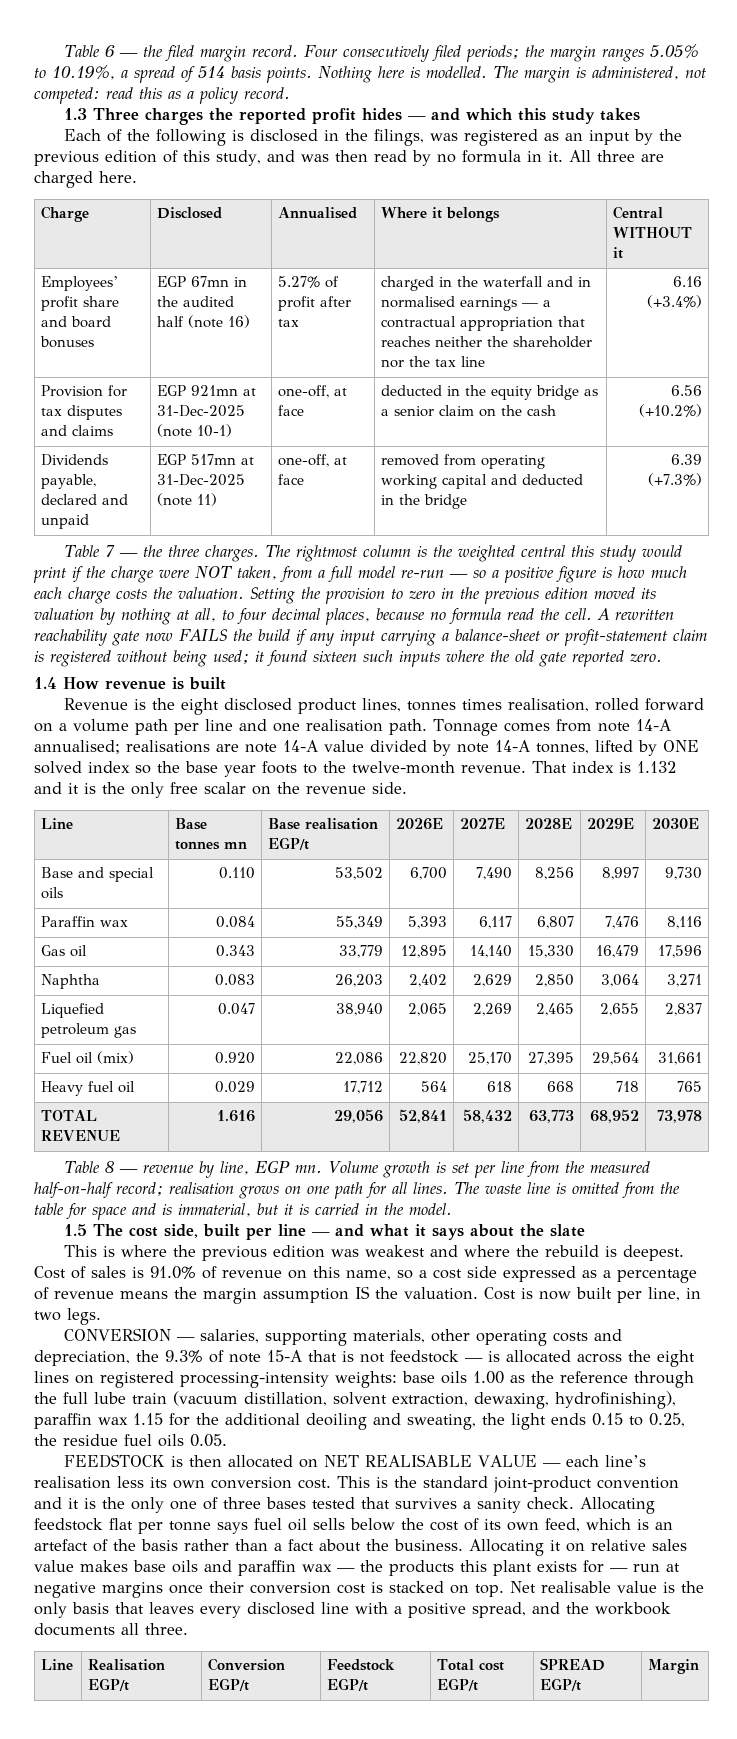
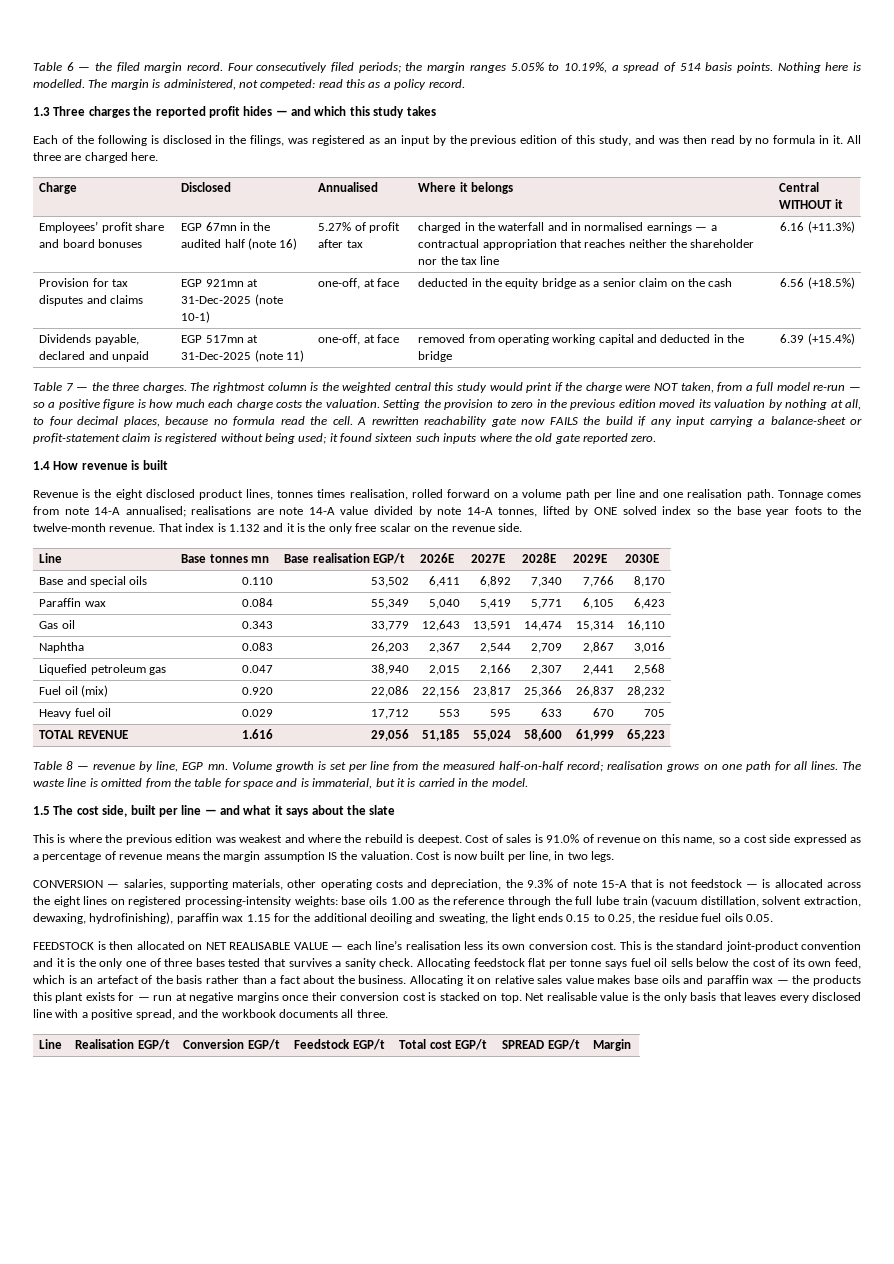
- 6.16 (+3.4%)
+ 6.16 (+11.3%)
- Provision for tax disputes and claims | EGP 921mn at 31-Dec-2025 (note 10-1) | one-off, at face | deducted in the equity bridge as a senior claim on the cash | 6.56 (+10.2%)
+ Provision for tax disputes and claims | EGP 921mn at 31-Dec-2025 (note 10-1) | one-off, at face | deducted in the equity bridge as a senior claim on the cash | 6.56 (+18.5%)
- Dividends payable, declared and unpaid | EGP 517mn at 31-Dec-2025 (note 11) | one-off, at face | removed from operating working capital and deducted in the bridge | 6.39 (+7.3%)
+ Dividends payable, declared and unpaid | EGP 517mn at 31-Dec-2025 (note 11) | one-off, at face | removed from operating working capital and deducted in the bridge | 6.39 (+15.4%)
- Base and special oils | 0.110 | 53,502 | 6,700 | 7,490 | 8,256 | 8,997 | 9,730
+ Base and special oils | 0.110 | 53,502 | 6,411 | 6,892 | 7,340 | 7,766 | 8,170
- Paraffin wax | 0.084 | 55,349 | 5,393 | 6,117 | 6,807 | 7,476 | 8,116
+ Paraffin wax | 0.084 | 55,349 | 5,040 | 5,419 | 5,771 | 6,105 | 6,423
- Gas oil | 0.343 | 33,779 | 12,895 | 14,140 | 15,330 | 16,479 | 17,596
- Naphtha | 0.083 | 26,203 | 2,402 | 2,629 | 2,850 | 3,064 | 3,271
+ Gas oil | 0.343 | 33,779 | 12,643 | 13,591 | 14,474 | 15,314 | 16,110
+ Naphtha | 0.083 | 26,203 | 2,367 | 2,544 | 2,709 | 2,867 | 3,016
- Liquefied petroleum gas | 0.047 | 38,940 | 2,065 | 2,269 | 2,465 | 2,655 | 2,837
+ Liquefied petroleum gas | 0.047 | 38,940 | 2,015 | 2,166 | 2,307 | 2,441 | 2,568
- Fuel oil (mix) | 0.920 | 22,086 | 22,820 | 25,170 | 27,395 | 29,564 | 31,661
+ Fuel oil (mix) | 0.920 | 22,086 | 22,156 | 23,817 | 25,366 | 26,837 | 28,232
- Heavy fuel oil | 0.029 | 17,712 | 564 | 618 | 668 | 718 | 765
+ Heavy fuel oil | 0.029 | 17,712 | 553 | 595 | 633 | 670 | 705
- TOTAL REVENUE | 1.616 | 29,056 | 52,841 | 58,432 | 63,773 | 68,952 | 73,978
+ TOTAL REVENUE | 1.616 | 29,056 | 51,185 | 55,024 | 58,600 | 61,999 | 65,223

